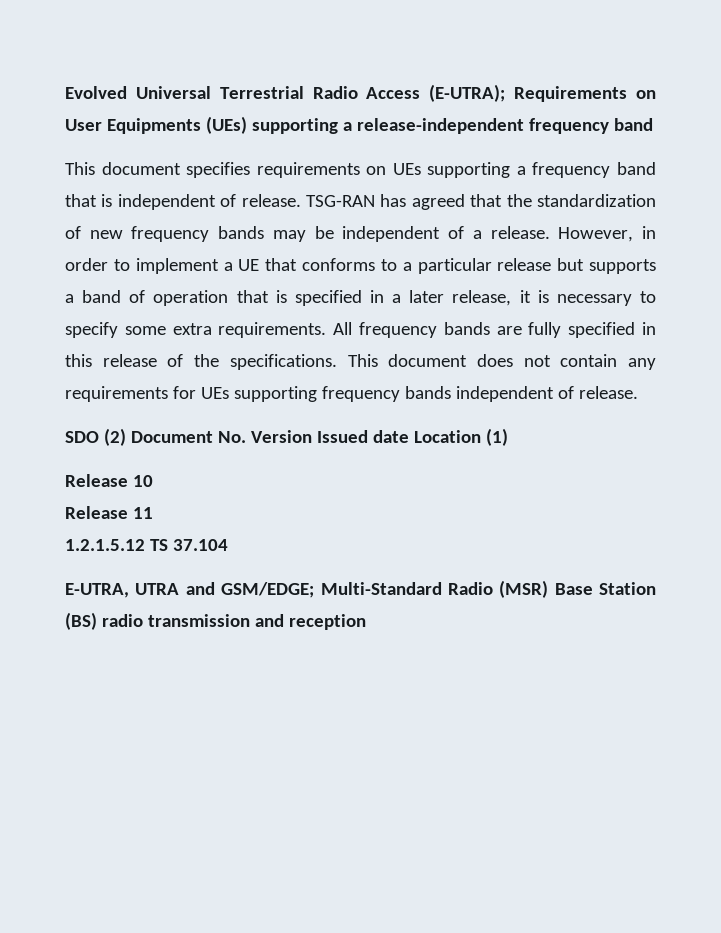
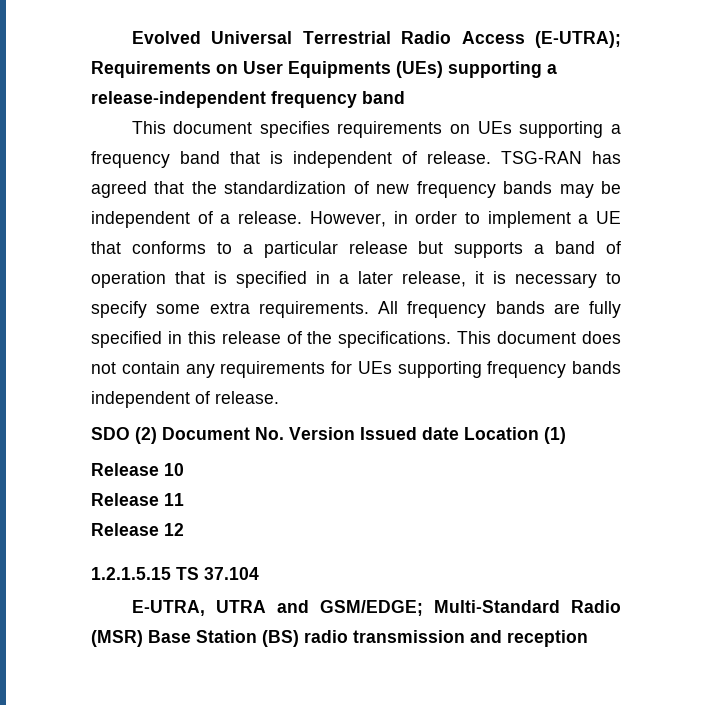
- 1.2.1.5.12 TS 37.104
+ Release 12
+ 1.2.1.5.15 TS 37.104

